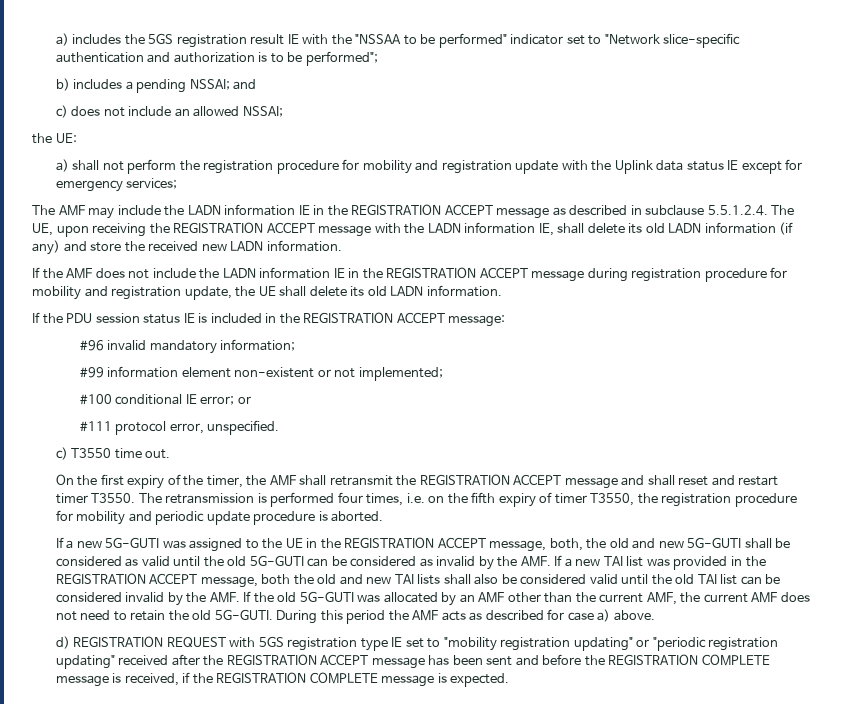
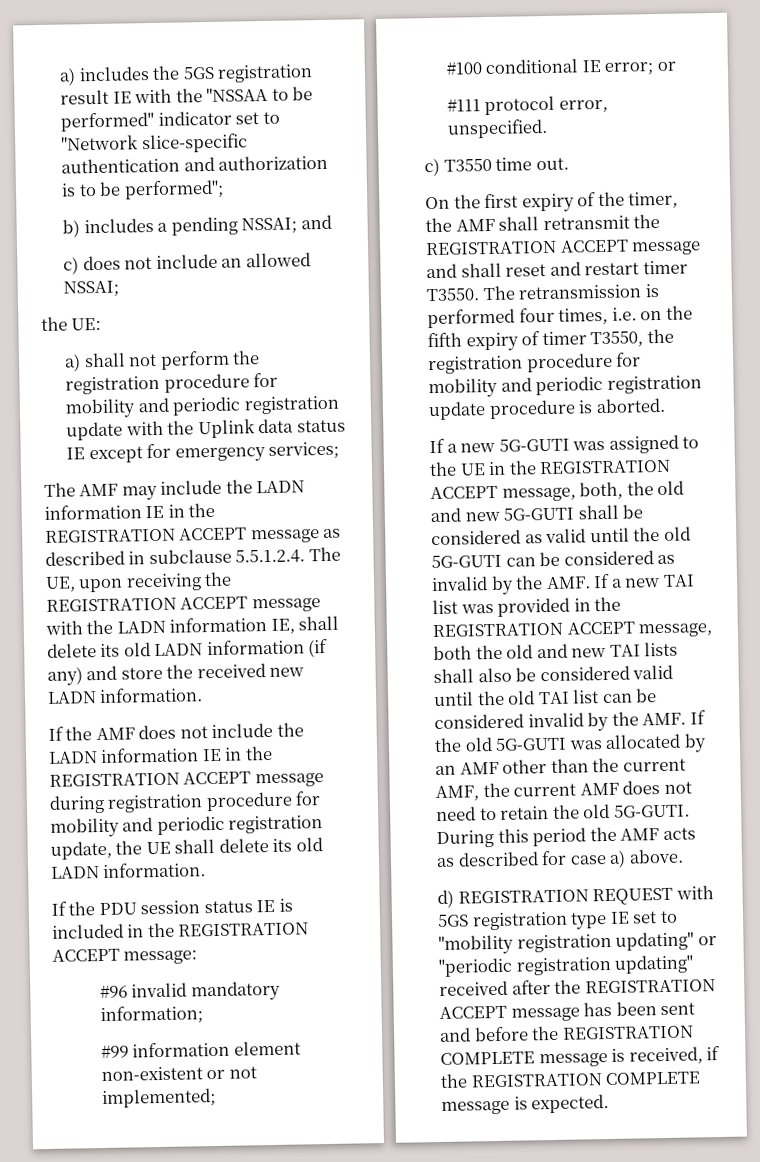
- a) shall not perform the registration procedure for mobility and registration update with the Uplink data status IE except for emergency services;
+ a) shall not perform the registration procedure for mobility and periodic registration update with the Uplink data status IE except for emergency services;
- If the AMF does not include the LADN information IE in the REGISTRATION ACCEPT message during registration procedure for mobility and registration update, the UE shall delete its old LADN information.
+ If the AMF does not include the LADN information IE in the REGISTRATION ACCEPT message during registration procedure for mobility and periodic registration update, the UE shall delete its old LADN information.
- The retransmission is performed four times, i.e. on the fifth expiry of timer T3550, the registration procedure for mobility and periodic update procedure is aborted.
+ The retransmission is performed four times, i.e. on the fifth expiry of timer T3550, the registration procedure for mobility and periodic registration update procedure is aborted.

